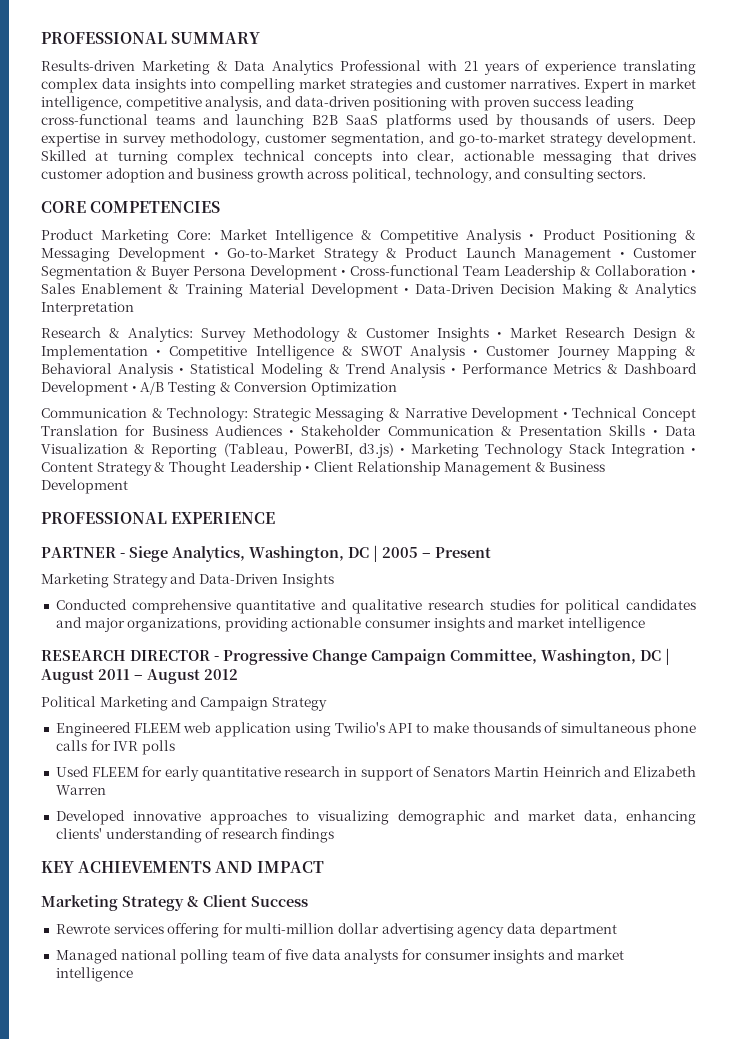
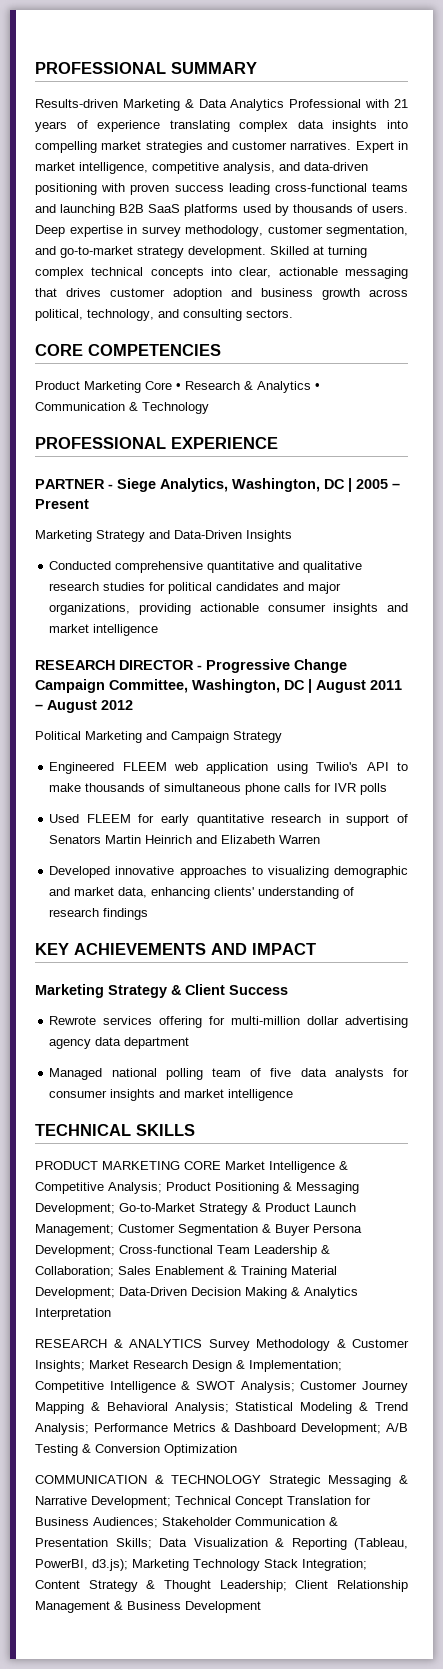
- Product Marketing Core: Market Intelligence & Competitive Analysis • Product Positioning & Messaging Development • Go-to-Market Strategy & Product Launch Management • Customer Segmentation & Buyer Persona Development • Cross-functional Team Leadership & Collaboration • Sales Enablement & Training Material Development • Data-Driven Decision Making & Analytics Interpretation
- Research & Analytics: Survey Methodology & Customer Insights • Market Research Design & Implementation • Competitive Intelligence & SWOT Analysis • Customer Journey Mapping & Behavioral Analysis • Statistical Modeling & Trend Analysis • Performance Metrics & Dashboard Development • A/B Testing & Conversion Optimization
- Communication & Technology: Strategic Messaging & Narrative Development • Technical Concept Translation for Business Audiences • Stakeholder Communication & Presentation Skills • Data Visualization & Reporting (Tableau, PowerBI, d3.js) • Marketing Technology Stack Integration • Content Strategy & Thought Leadership • Client Relationship Management & Business Development
+ Product Marketing Core • Research & Analytics • Communication & Technology
+ TECHNICAL SKILLS
+ PRODUCT MARKETING CORE Market Intelligence & Competitive Analysis; Product Positioning & Messaging Development; Go-to-Market Strategy & Product Launch Management; Customer Segmentation & Buyer Persona Development; Cross-functional Team Leadership & Collaboration; Sales Enablement & Training Material Development; Data-Driven Decision Making & Analytics Interpretation
+ RESEARCH & ANALYTICS Survey Methodology & Customer Insights; Market Research Design & Implementation; Competitive Intelligence & SWOT Analysis; Customer Journey Mapping & Behavioral Analysis; Statistical Modeling & Trend Analysis; Performance Metrics & Dashboard Development; A/B Testing & Conversion Optimization
+ COMMUNICATION & TECHNOLOGY Strategic Messaging & Narrative Development; Technical Concept Translation for Business Audiences; Stakeholder Communication & Presentation Skills; Data Visualization & Reporting (Tableau, PowerBI, d3.js); Marketing Technology Stack Integration; Content Strategy & Thought Leadership; Client Relationship Management & Business Development

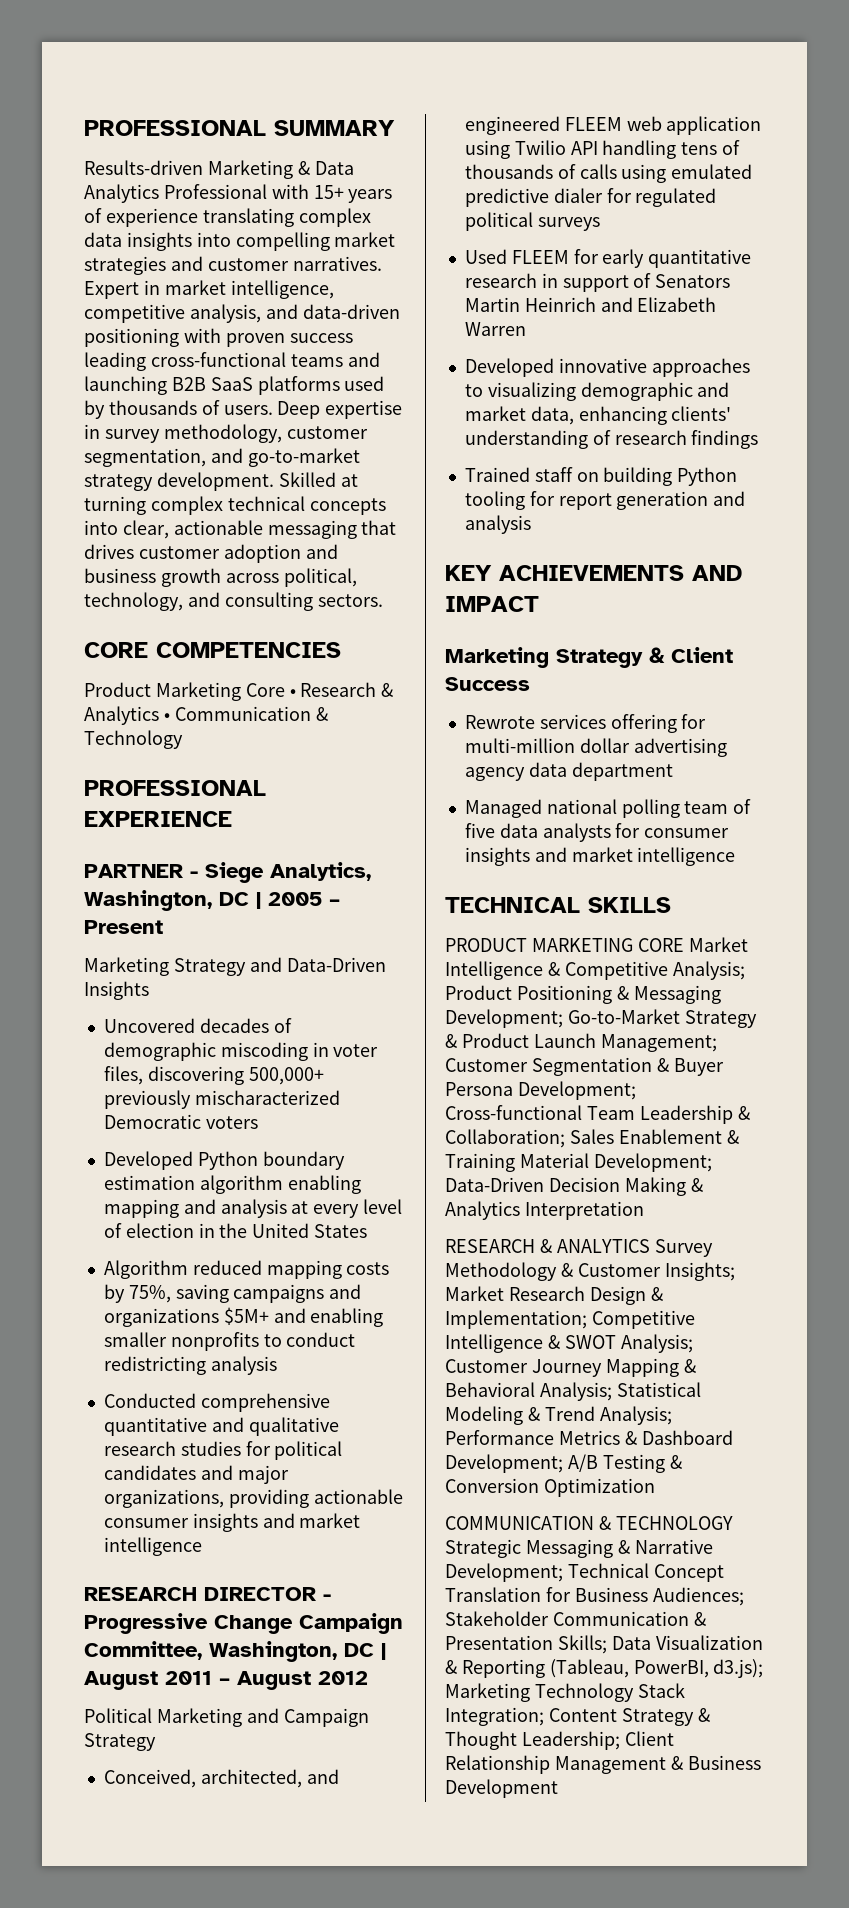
- Results-driven Marketing & Data Analytics Professional with 21 years of experience translating complex data insights into compelling market strategies and customer narratives.
+ Results-driven Marketing & Data Analytics Professional with 15+ years of experience translating complex data insights into compelling market strategies and customer narratives.
+ Uncovered decades of demographic miscoding in voter files, discovering 500,000+ previously mischaracterized Democratic voters
+ Developed Python boundary estimation algorithm enabling mapping and analysis at every level of election in the United States
+ Algorithm reduced mapping costs by 75%, saving campaigns and organizations $5M+ and enabling smaller nonprofits to conduct redistricting analysis
- Engineered FLEEM web application using Twilio's API to make thousands of simultaneous phone calls for IVR polls
+ Conceived, architected, and engineered FLEEM web application using Twilio API handling tens of thousands of calls using emulated predictive dialer for regulated political surveys
+ Trained staff on building Python tooling for report generation and analysis

